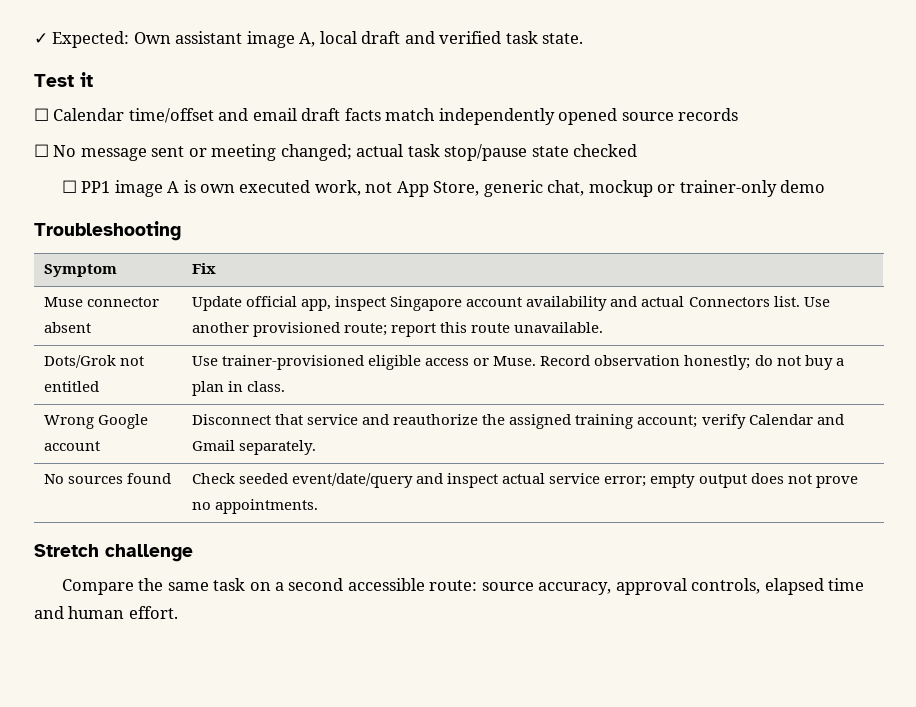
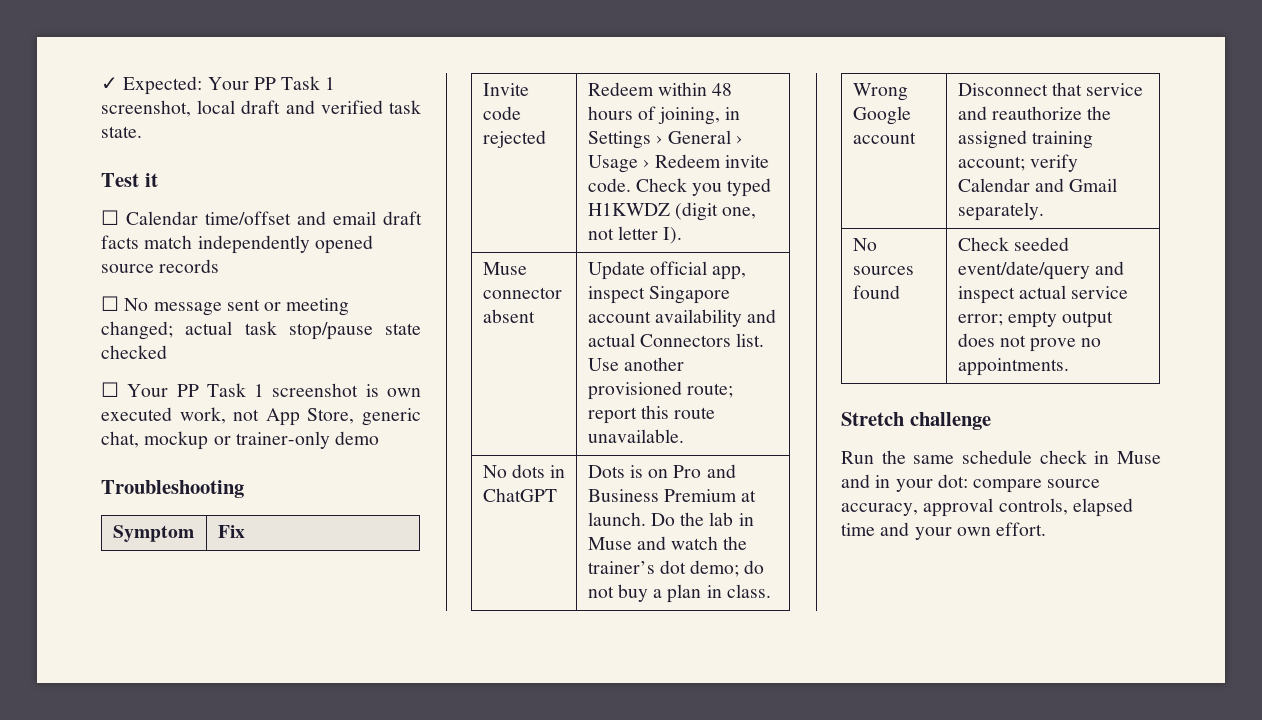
- ✓ Expected: Own assistant image A, local draft and verified task state.
+ ✓ Expected: Your PP Task 1 screenshot, local draft and verified task state.
- ☐ PP1 image A is own executed work, not App Store, generic chat, mockup or trainer-only demo
+ ☐ Your PP Task 1 screenshot is own executed work, not App Store, generic chat, mockup or trainer-only demo
+ Invite code rejected | Redeem within 48 hours of joining, in Settings › General › Usage › Redeem invite code. Check you typed H1KWDZ (digit one, not letter I).
- Dots/Grok not entitled | Use trainer-provisioned eligible access or Muse. Record observation honestly; do not buy a plan in class.
+ No dots in ChatGPT | Dots is on Pro and Business Premium at launch. Do the lab in Muse and watch the trainer’s dot demo; do not buy a plan in class.
- Compare the same task on a second accessible route: source accuracy, approval controls, elapsed time and human effort.
+ Run the same schedule check in Muse and in your dot: compare source accuracy, approval controls, elapsed time and your own effort.

